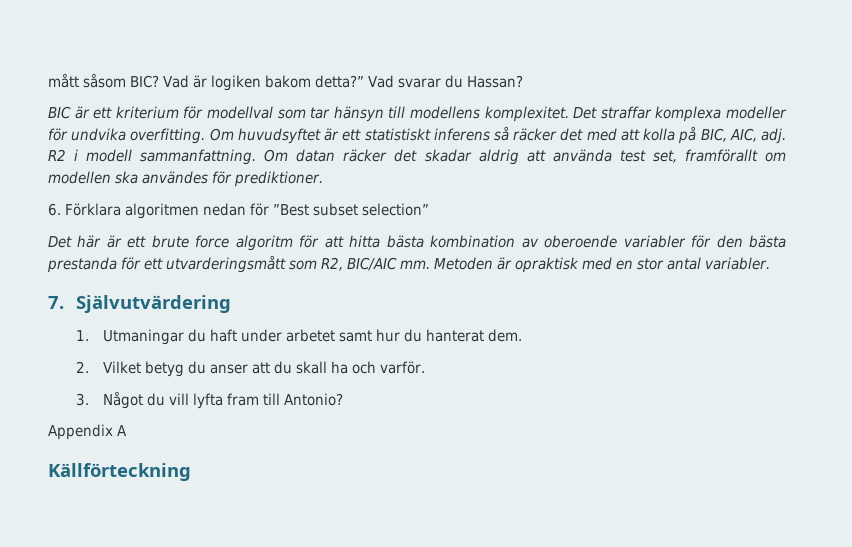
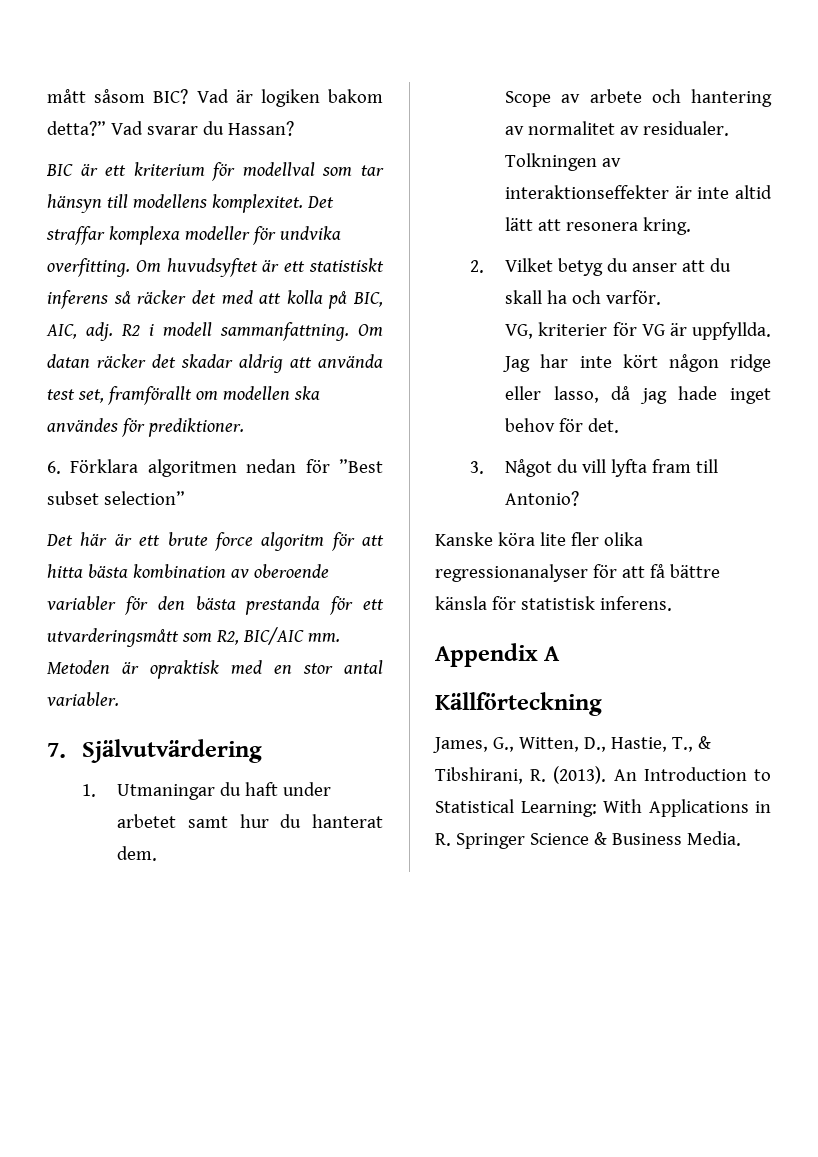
+ Scope av arbete och hantering av normalitet av residualer. Tolkningen av interaktionseffekter är inte altid lätt att resonera kring.
+ VG, kriterier för VG är uppfyllda. Jag har inte kört någon ridge eller lasso, då jag hade inget behov för det.
+ Kanske köra lite fler olika regressionanalyser för att få bättre känsla för statistisk inferens.
  Appendix A
  Källförteckning
+ James, G., Witten, D., Hastie, T., & Tibshirani, R. (2013). An Introduction to Statistical Learning: With Applications in R. Springer Science & Business Media.

